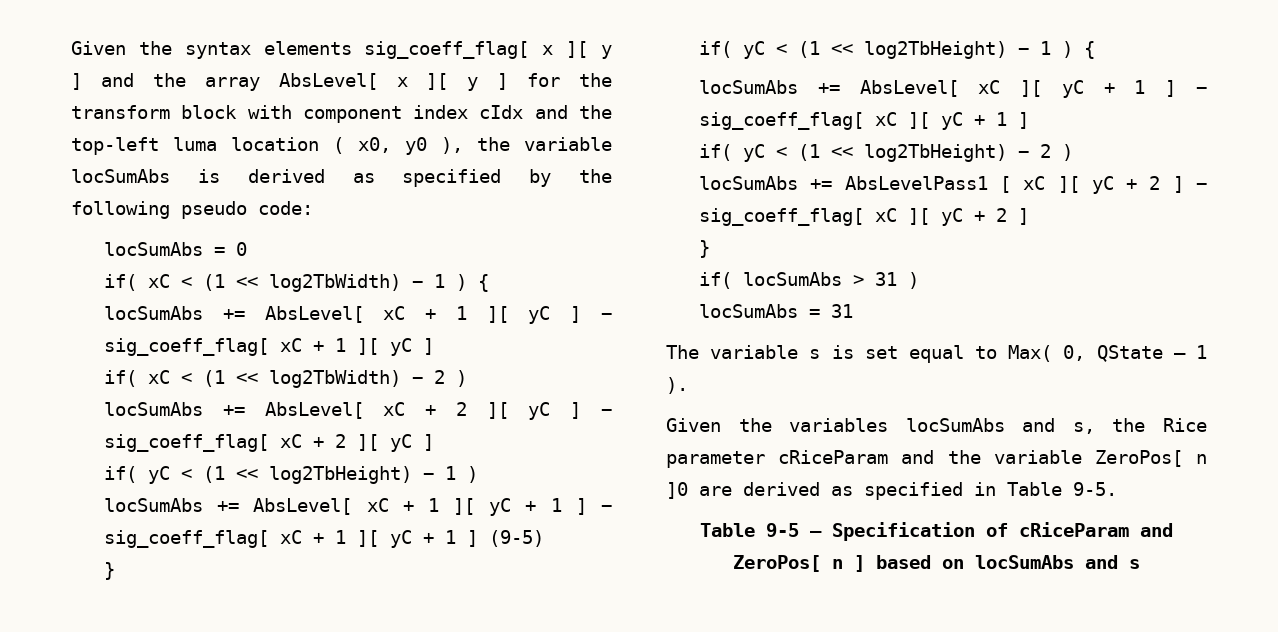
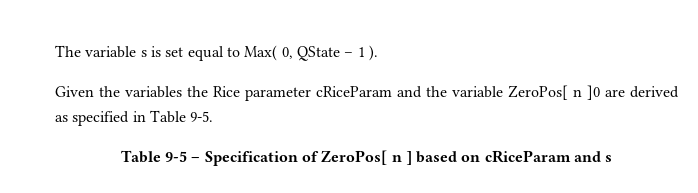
- Given the syntax elements sig_coeff_flag[ x ][ y ] and the array AbsLevel[ x ][ y ] for the transform block with component index cIdx and the top-left luma location ( x0, y0 ), the variable locSumAbs is derived as specified by the following pseudo code:
- locSumAbs = 0
- if( xC < (1 << log2TbWidth) − 1 ) {
- locSumAbs += AbsLevel[ xC + 1 ][ yC ] − sig_coeff_flag[ xC + 1 ][ yC ]
- if( xC < (1 << log2TbWidth) − 2 )
- locSumAbs += AbsLevel[ xC + 2 ][ yC ] − sig_coeff_flag[ xC + 2 ][ yC ]
- if( yC < (1 << log2TbHeight) − 1 )
- locSumAbs += AbsLevel[ xC + 1 ][ yC + 1 ] − sig_coeff_flag[ xC + 1 ][ yC + 1 ] (9-5)
- }
- if( yC < (1 << log2TbHeight) − 1 ) {
- locSumAbs += AbsLevel[ xC ][ yC + 1 ] − sig_coeff_flag[ xC ][ yC + 1 ]
- if( yC < (1 << log2TbHeight) − 2 )
- locSumAbs += AbsLevelPass1 [ xC ][ yC + 2 ] − sig_coeff_flag[ xC ][ yC + 2 ]
- }
- if( locSumAbs > 31 )
- locSumAbs = 31
- Given the variables locSumAbs and s, the Rice parameter cRiceParam and the variable ZeroPos[ n ]0 are derived as specified in Table 9-5.
+ Given the variables the Rice parameter cRiceParam and the variable ZeroPos[ n ]0 are derived as specified in Table 9-5.
- Table 9-5 – Specification of cRiceParam and ZeroPos[ n ] based on locSumAbs and s
+ Table 9-5 – Specification of ZeroPos[ n ] based on cRiceParam and s

